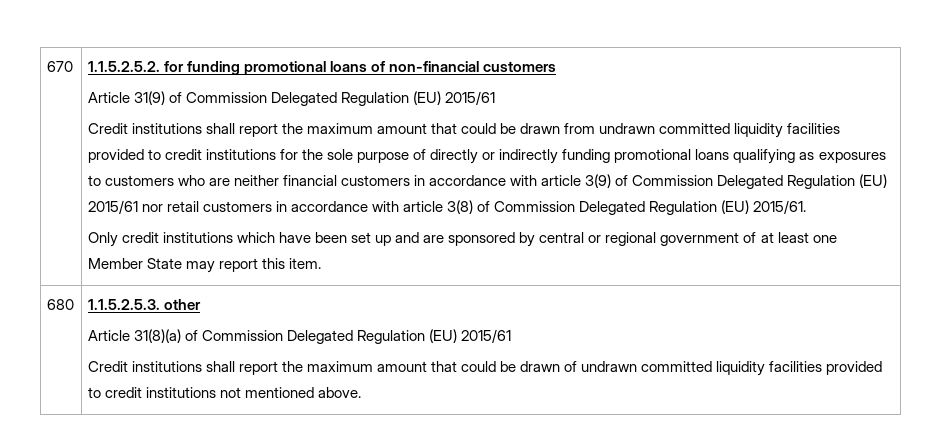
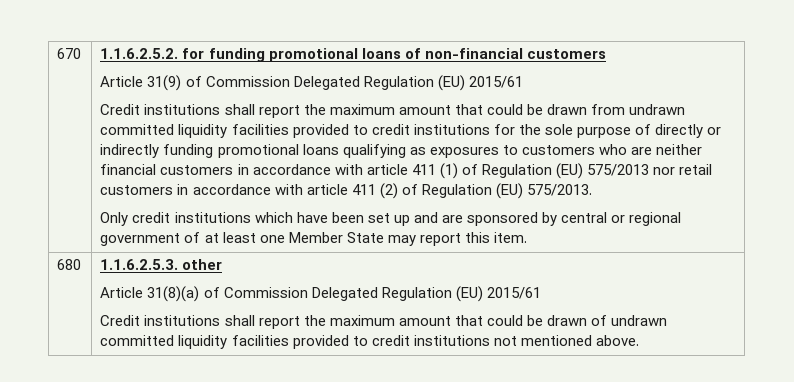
- 1.1.5.2.5.2. for funding promotional loans of non-financial customers
+ 1.1.6.2.5.2. for funding promotional loans of non-financial customers
- Credit institutions shall report the maximum amount that could be drawn from undrawn committed liquidity facilities provided to credit institutions for the sole purpose of directly or indirectly funding promotional loans qualifying as exposures to customers who are neither financial customers in accordance with article 3(9) of Commission Delegated Regulation (EU) 2015/61 nor retail customers in accordance with article 3(8) of Commission Delegated Regulation (EU) 2015/61.
+ Credit institutions shall report the maximum amount that could be drawn from undrawn committed liquidity facilities provided to credit institutions for the sole purpose of directly or indirectly funding promotional loans qualifying as exposures to customers who are neither financial customers in accordance with article 411 (1) of Regulation (EU) 575/2013 nor retail customers in accordance with article 411 (2) of Regulation (EU) 575/2013.
- 680 | 1.1.5.2.5.3. other
+ 680 | 1.1.6.2.5.3. other

